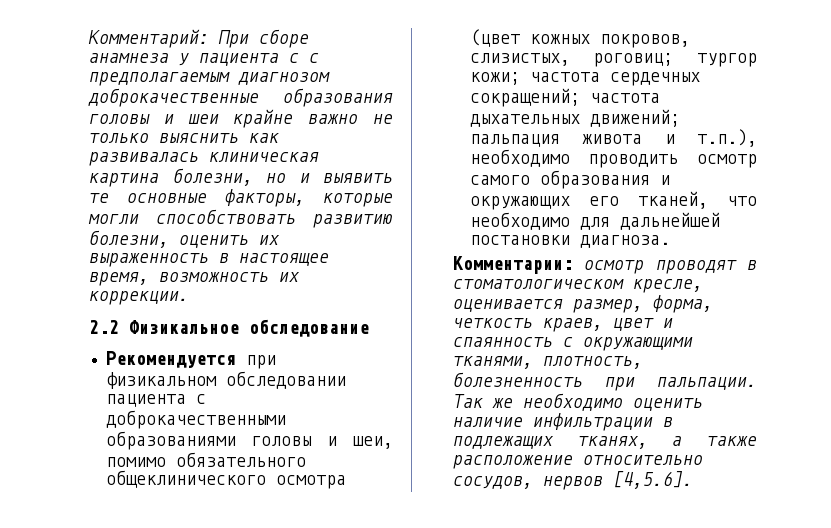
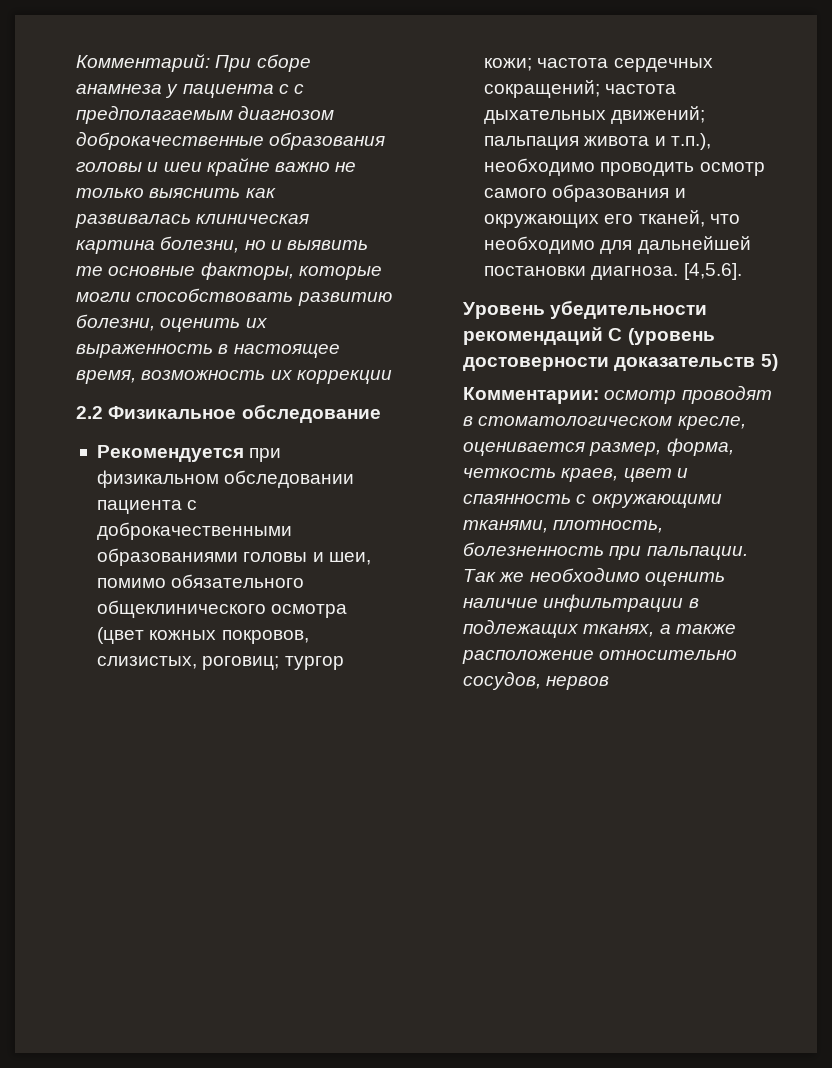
- Комментарий: При сборе анамнеза у пациента с с предполагаемым диагнозом доброкачественные образования головы и шеи крайне важно не только выяснить как развивалась клиническая картина болезни, но и выявить те основные факторы, которые могли способствовать развитию болезни, оценить их выраженность в настоящее время, возможность их коррекции.
+ Комментарий: При сборе анамнеза у пациента с с предполагаемым диагнозом доброкачественные образования головы и шеи крайне важно не только выяснить как развивалась клиническая картина болезни, но и выявить те основные факторы, которые могли способствовать развитию болезни, оценить их выраженность в настоящее время, возможность их коррекции
+ [4,5.6].
+ Уровень убедительности рекомендаций С (уровень достоверности доказательств 5)
- Так же необходимо оценить наличие инфильтрации в подлежащих тканях, а также расположение относительно сосудов, нервов [4,5.6].
+ Так же необходимо оценить наличие инфильтрации в подлежащих тканях, а также расположение относительно сосудов, нервов

